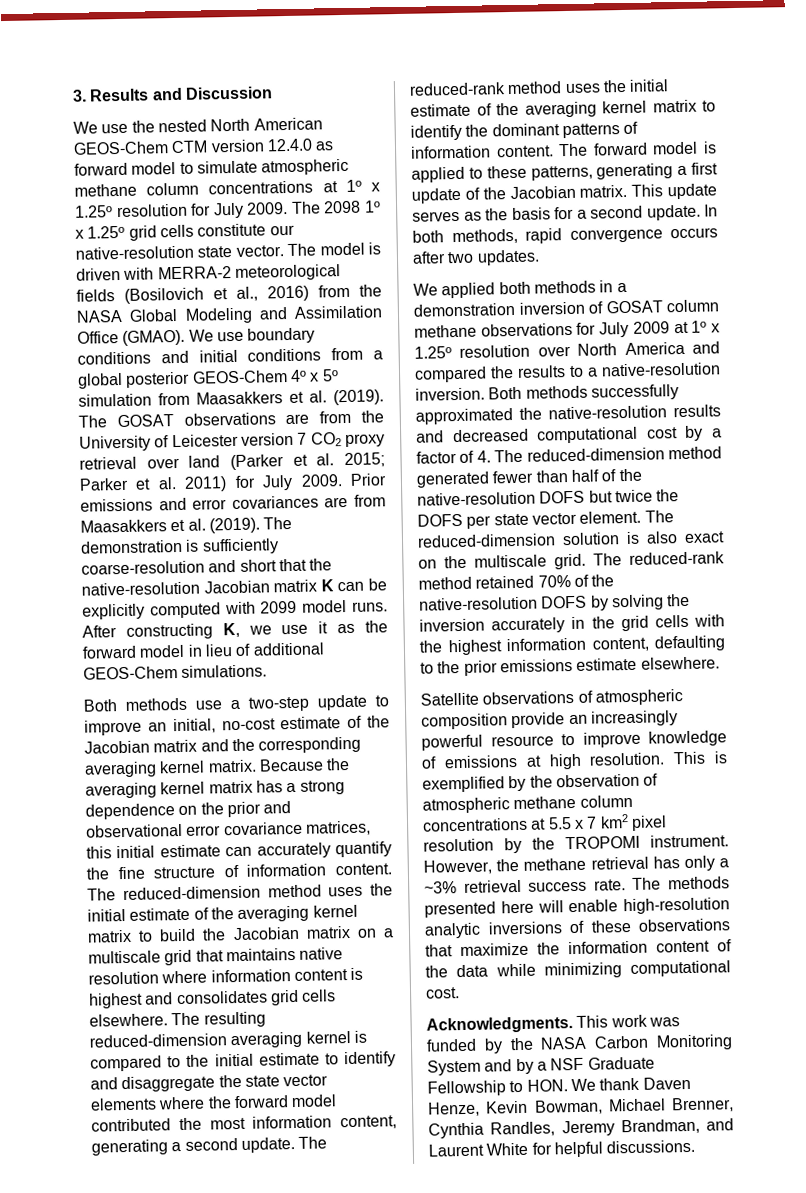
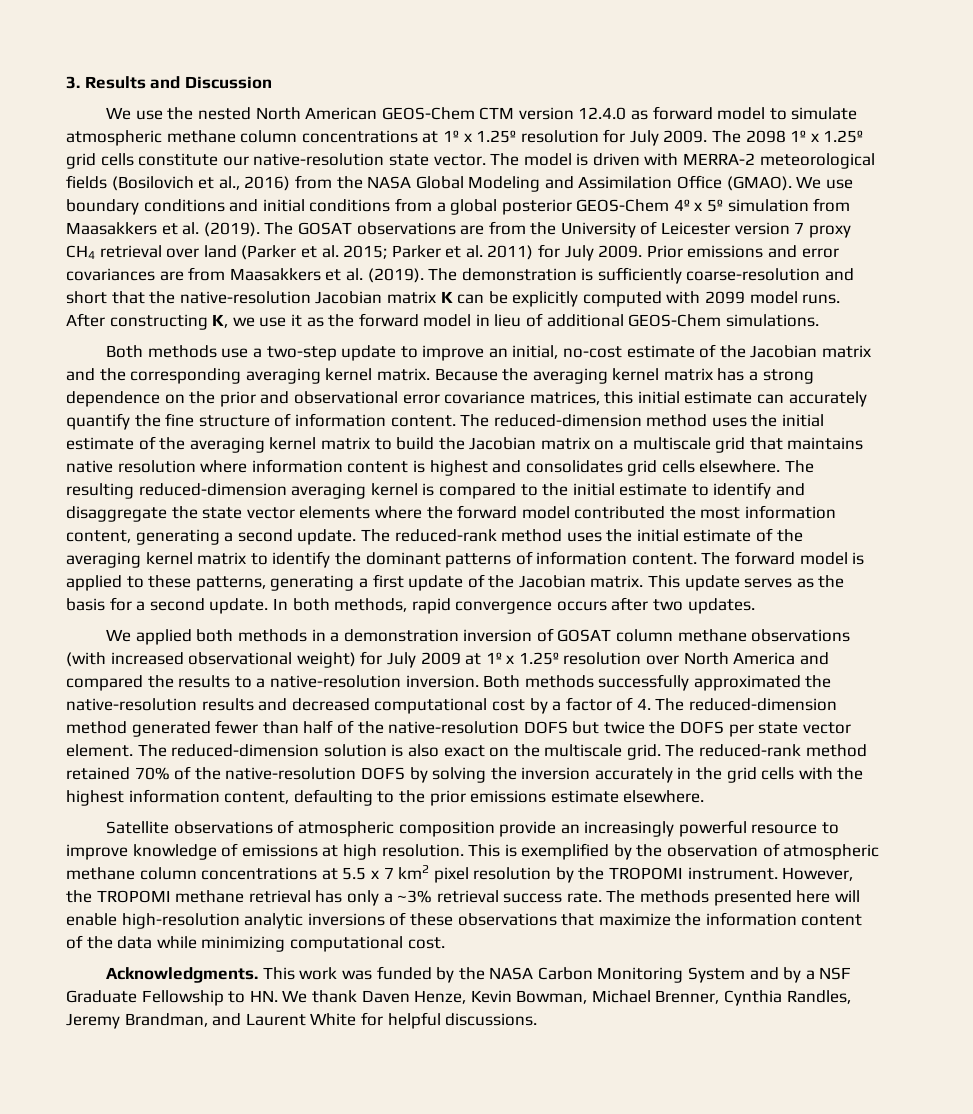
- The GOSAT observations are from the University of Leicester version 7 CO2 proxy retrieval over land (Parker et al. 2015; Parker et al. 2011) for July 2009.
+ The GOSAT observations are from the University of Leicester version 7 proxy CH4 retrieval over land (Parker et al. 2015; Parker et al. 2011) for July 2009.
- We applied both methods in a demonstration inversion of GOSAT column methane observations for July 2009 at 1º x 1.25º resolution over North America and compared the results to a native-resolution inversion.
+ We applied both methods in a demonstration inversion of GOSAT column methane observations (with increased observational weight) for July 2009 at 1º x 1.25º resolution over North America and compared the results to a native-resolution inversion.
- However, the methane retrieval has only a ~3% retrieval success rate.
+ However, the TROPOMI methane retrieval has only a ~3% retrieval success rate.
- This work was funded by the NASA Carbon Monitoring System and by a NSF Graduate Fellowship to HON. We thank Daven Henze, Kevin Bowman, Michael Brenner, Cynthia Randles, Jeremy Brandman, and Laurent White for helpful discussions.
+ This work was funded by the NASA Carbon Monitoring System and by a NSF Graduate Fellowship to HN. We thank Daven Henze, Kevin Bowman, Michael Brenner, Cynthia Randles, Jeremy Brandman, and Laurent White for helpful discussions.

